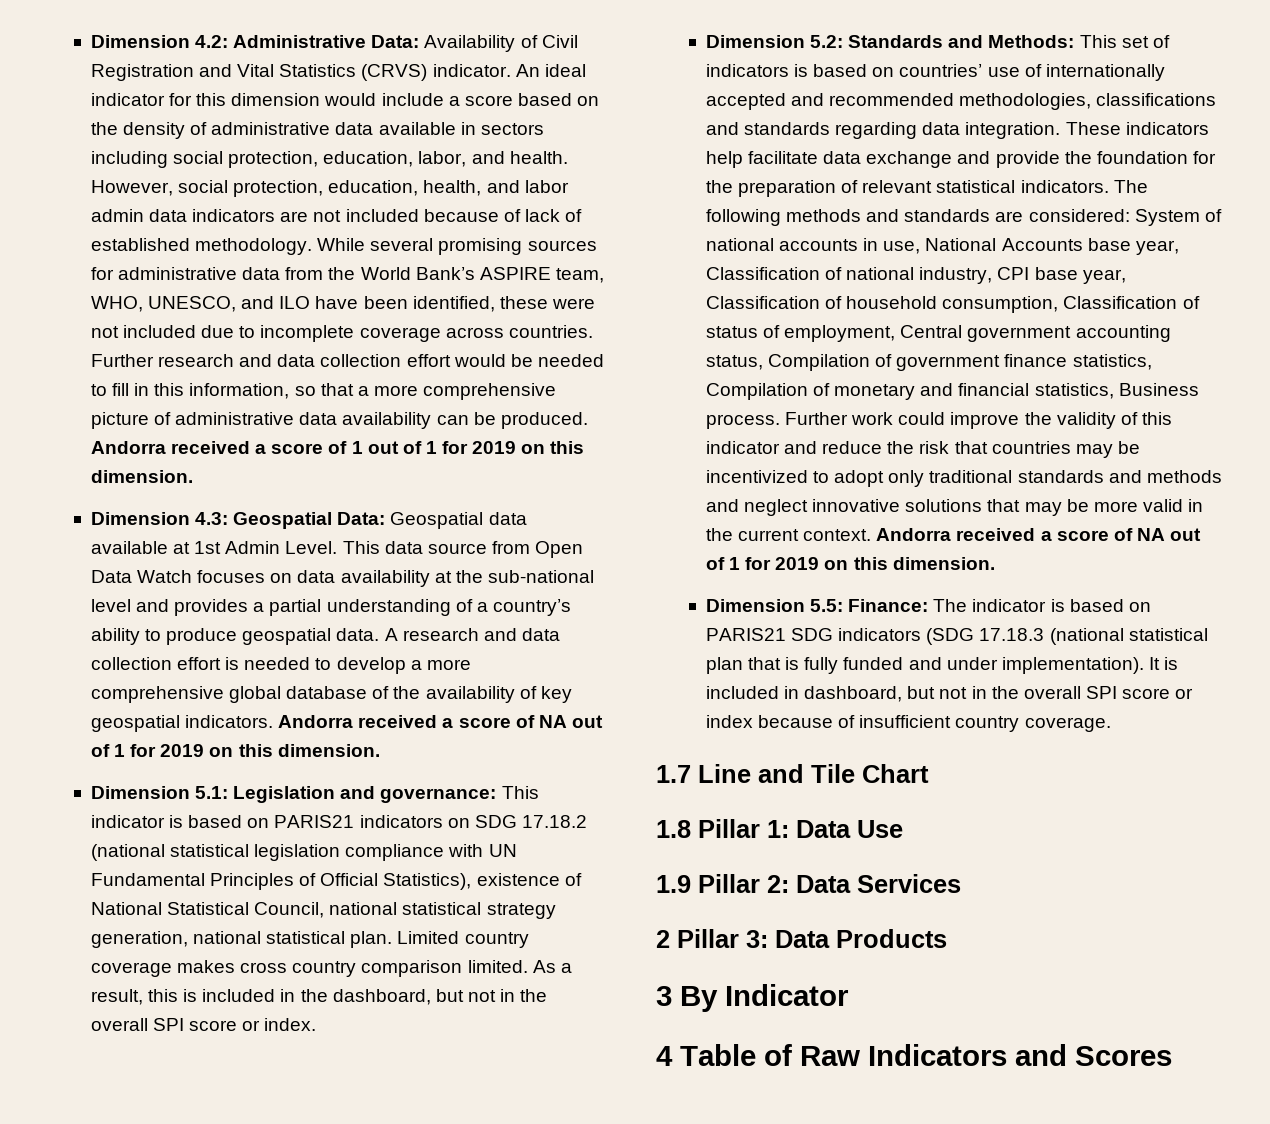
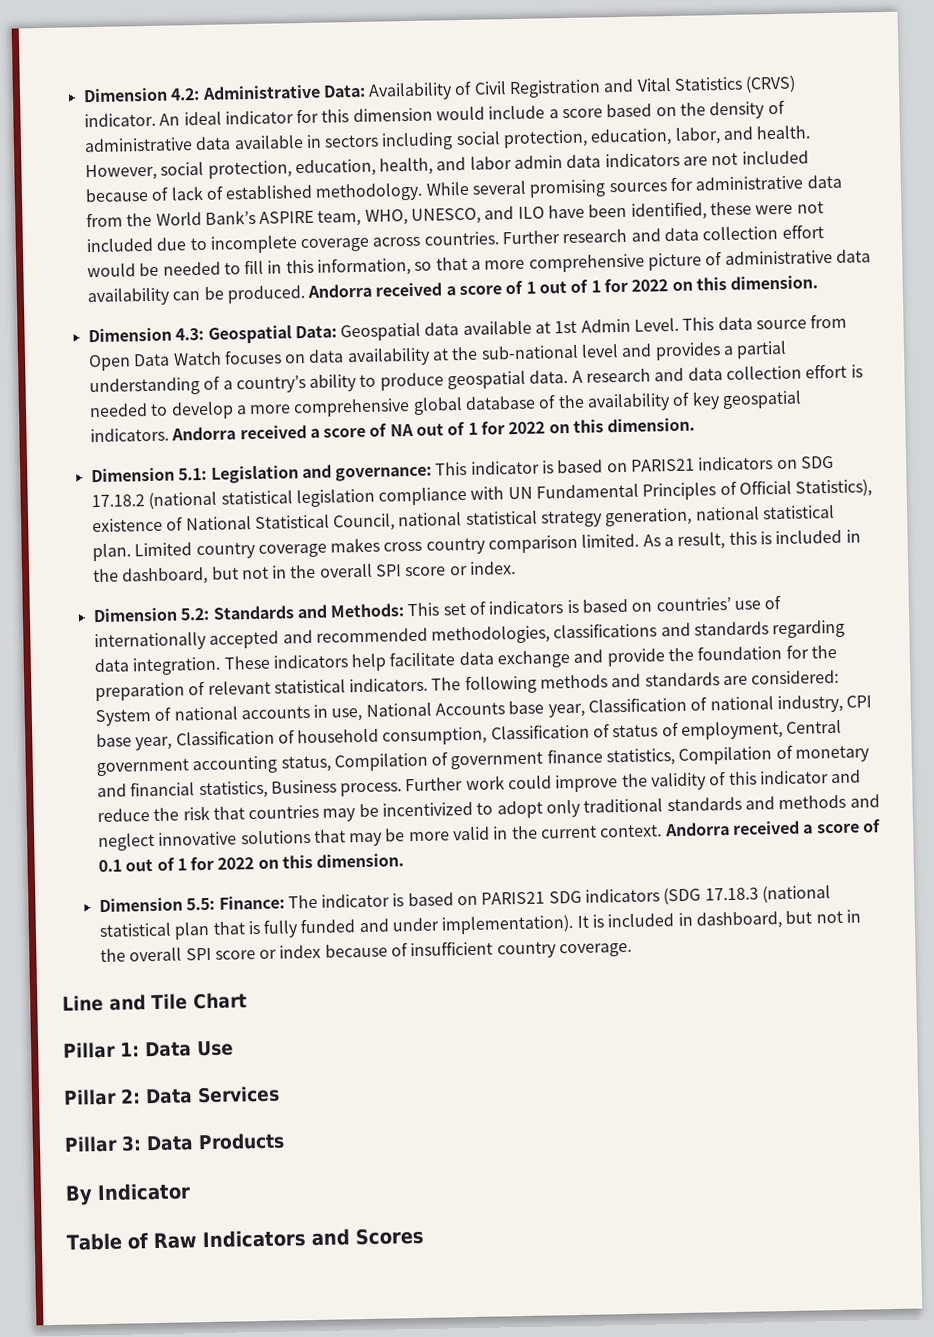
- Andorra received a score of 1 out of 1 for 2019 on this dimension.
+ Andorra received a score of 1 out of 1 for 2022 on this dimension.
- A research and data collection effort is needed to develop a more comprehensive global database of the availability of key geospatial indicators. Andorra received a score of NA out of 1 for 2019 on this dimension.
+ A research and data collection effort is needed to develop a more comprehensive global database of the availability of key geospatial indicators. Andorra received a score of NA out of 1 for 2022 on this dimension.
- Further work could improve the validity of this indicator and reduce the risk that countries may be incentivized to adopt only traditional standards and methods and neglect innovative solutions that may be more valid in the current context. Andorra received a score of NA out of 1 for 2019 on this dimension.
+ Further work could improve the validity of this indicator and reduce the risk that countries may be incentivized to adopt only traditional standards and methods and neglect innovative solutions that may be more valid in the current context. Andorra received a score of 0.1 out of 1 for 2022 on this dimension.
- 1.7 Line and Tile Chart
+ Line and Tile Chart
- 1.8 Pillar 1: Data Use
+ Pillar 1: Data Use
- 1.9 Pillar 2: Data Services
+ Pillar 2: Data Services
- 2 Pillar 3: Data Products
+ Pillar 3: Data Products
- 3 By Indicator
+ By Indicator
- 4 Table of Raw Indicators and Scores
+ Table of Raw Indicators and Scores

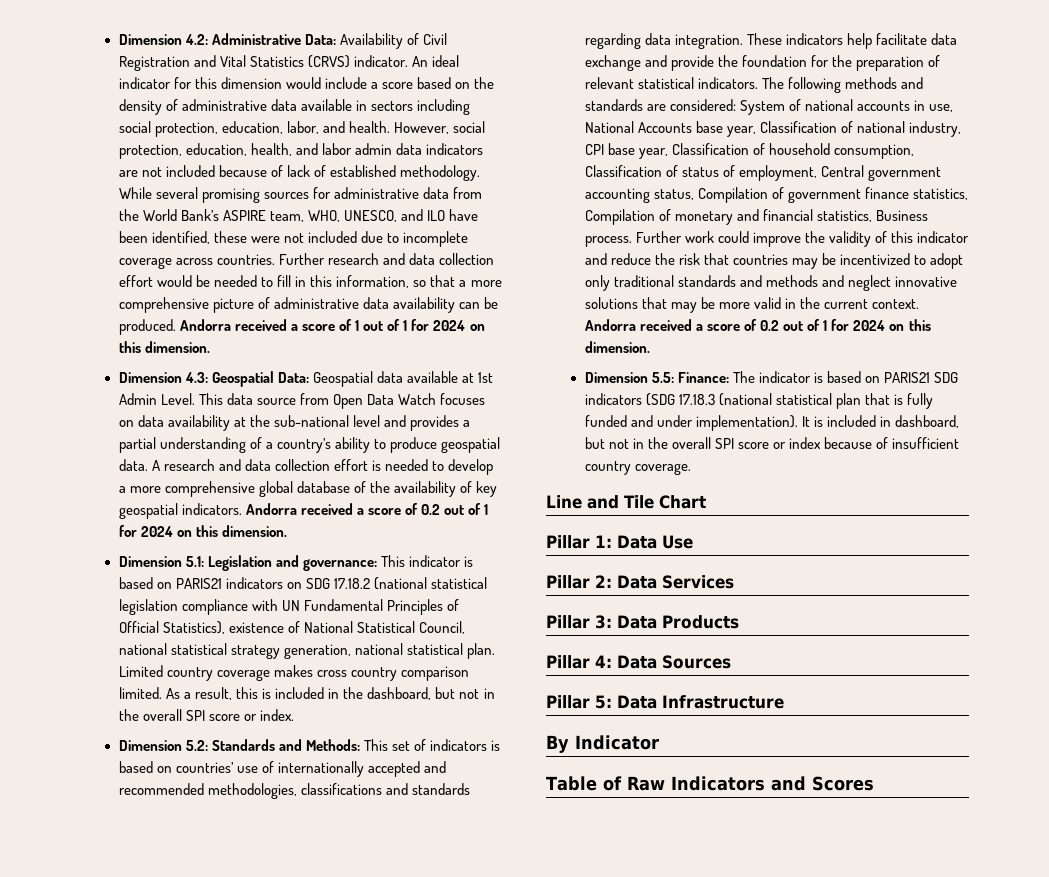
- Andorra received a score of 1 out of 1 for 2022 on this dimension.
+ Andorra received a score of 1 out of 1 for 2024 on this dimension.
- A research and data collection effort is needed to develop a more comprehensive global database of the availability of key geospatial indicators. Andorra received a score of NA out of 1 for 2022 on this dimension.
+ A research and data collection effort is needed to develop a more comprehensive global database of the availability of key geospatial indicators. Andorra received a score of 0.2 out of 1 for 2024 on this dimension.
- Further work could improve the validity of this indicator and reduce the risk that countries may be incentivized to adopt only traditional standards and methods and neglect innovative solutions that may be more valid in the current context. Andorra received a score of 0.1 out of 1 for 2022 on this dimension.
+ Further work could improve the validity of this indicator and reduce the risk that countries may be incentivized to adopt only traditional standards and methods and neglect innovative solutions that may be more valid in the current context. Andorra received a score of 0.2 out of 1 for 2024 on this dimension.
+ Pillar 4: Data Sources
+ Pillar 5: Data Infrastructure

